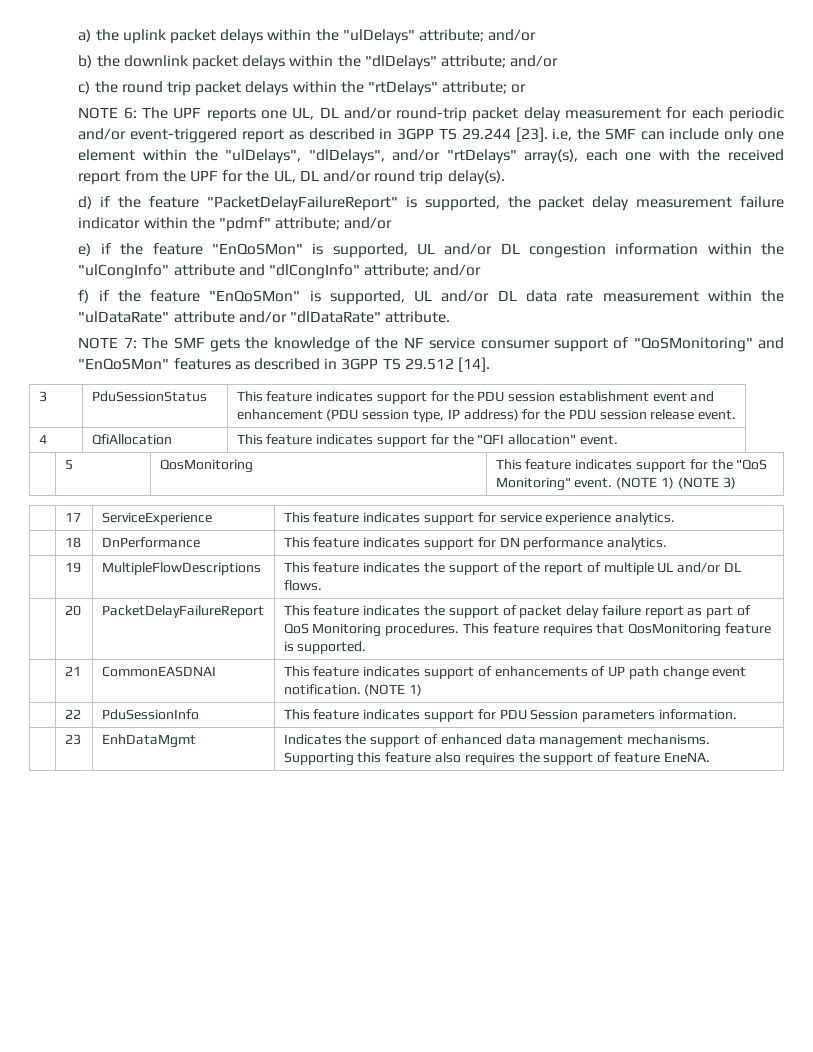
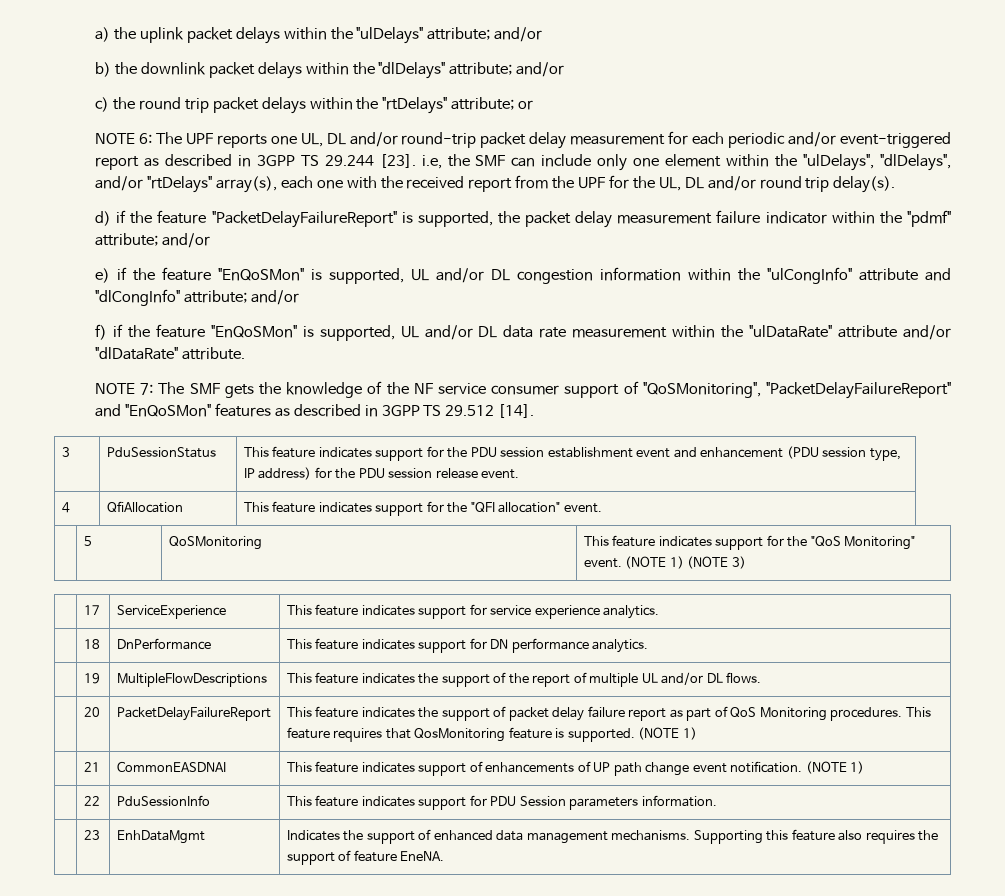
- NOTE 7: The SMF gets the knowledge of the NF service consumer support of "QoSMonitoring" and "EnQoSMon" features as described in 3GPP TS 29.512 [14].
+ NOTE 7: The SMF gets the knowledge of the NF service consumer support of "QoSMonitoring", "PacketDelayFailureReport" and "EnQoSMon" features as described in 3GPP TS 29.512 [14].
- | 5 | QosMonitoring | This feature indicates support for the "QoS Monitoring" event. (NOTE 1) (NOTE 3)
+ | 5 | QoSMonitoring | This feature indicates support for the "QoS Monitoring" event. (NOTE 1) (NOTE 3)
- | 20 | PacketDelayFailureReport | This feature indicates the support of packet delay failure report as part of QoS Monitoring procedures. This feature requires that QosMonitoring feature is supported.
+ | 20 | PacketDelayFailureReport | This feature indicates the support of packet delay failure report as part of QoS Monitoring procedures. This feature requires that QosMonitoring feature is supported. (NOTE 1)

